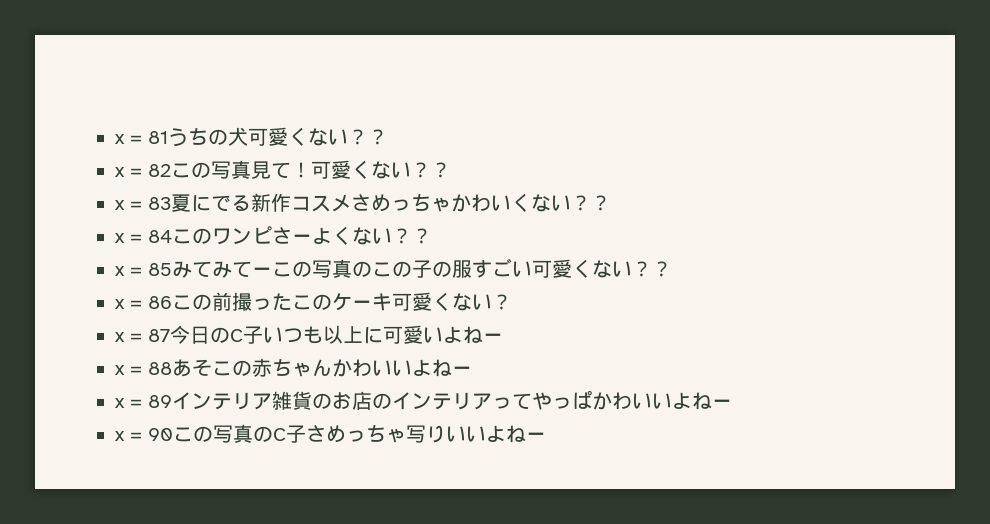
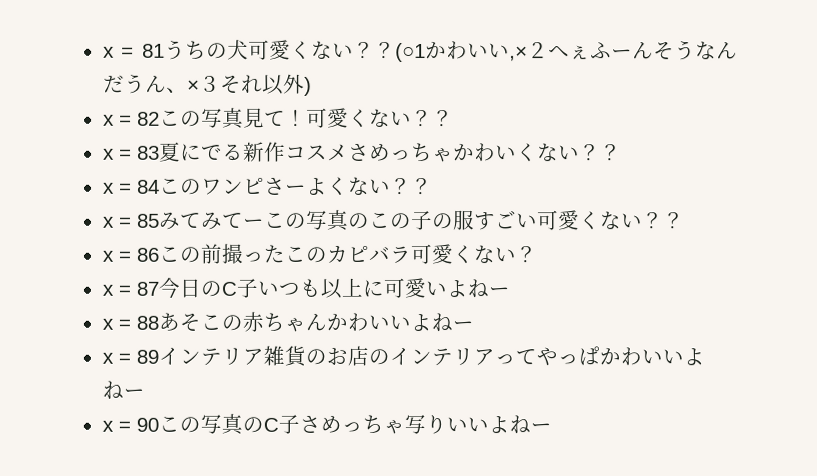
+ (○1かわいい,×２へぇふーんそうなんだうん、×３それ以外)
- x = 86この前撮ったこのケーキ可愛くない？
+ x = 86この前撮ったこのカピバラ可愛くない？

